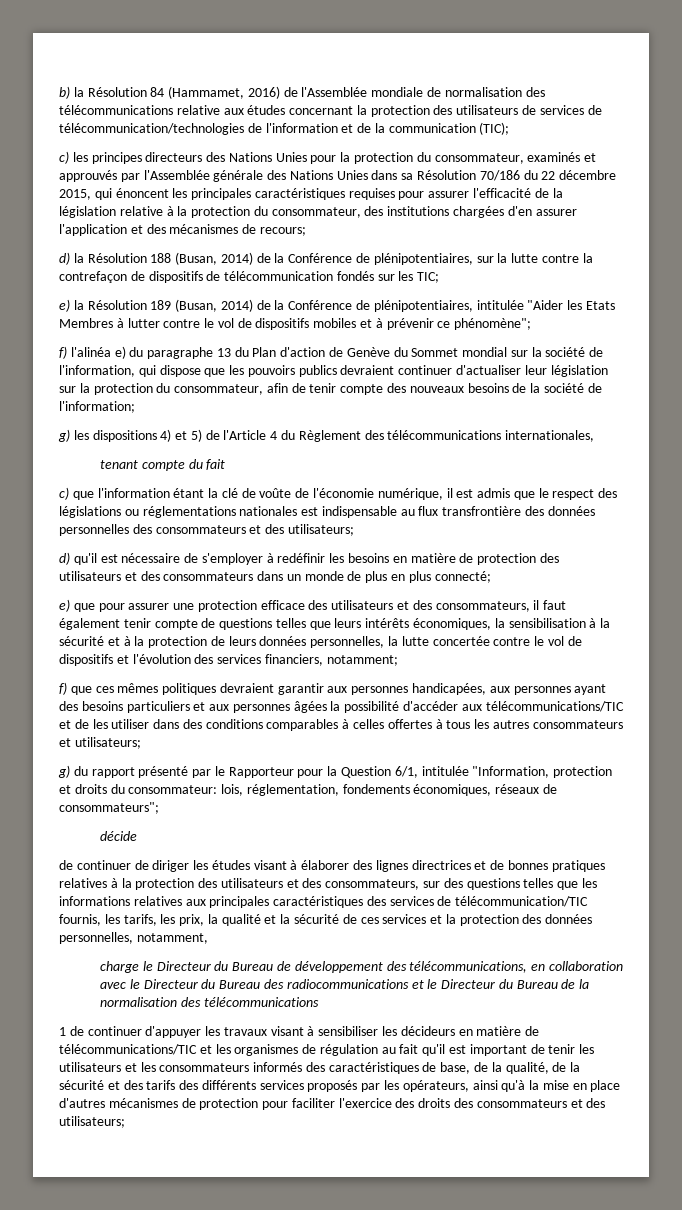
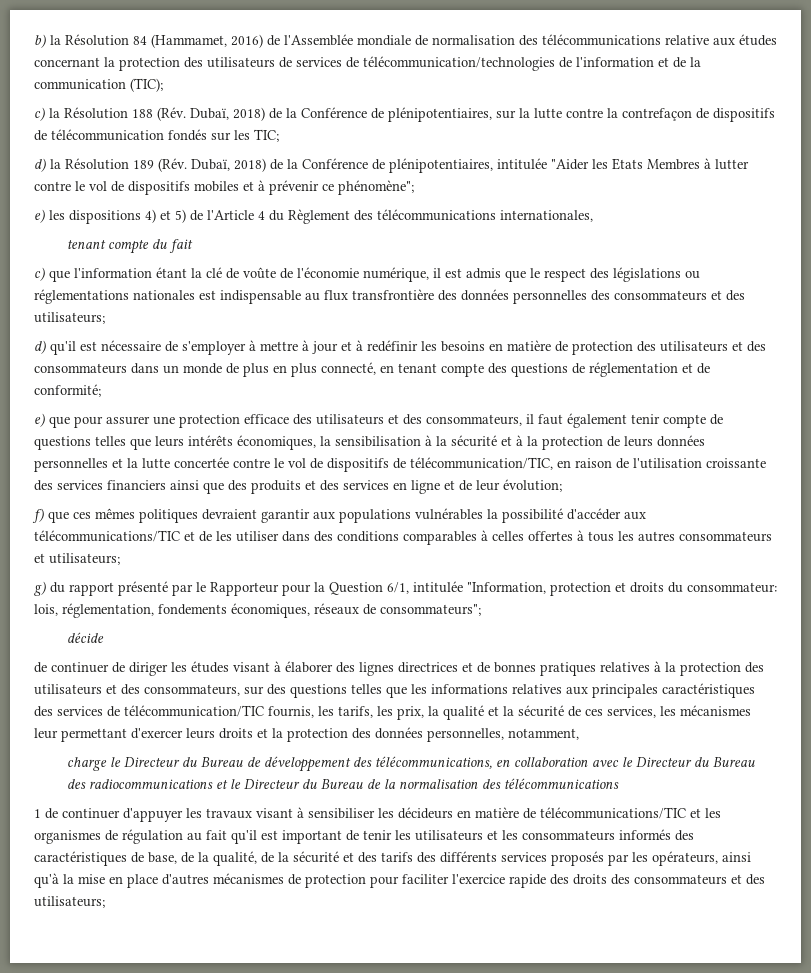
- c) les principes directeurs des Nations Unies pour la protection du consommateur, examinés et approuvés par l'Assemblée générale des Nations Unies dans sa Résolution 70/186 du 22 décembre 2015, qui énoncent les principales caractéristiques requises pour assurer l'efficacité de la législation relative à la protection du consommateur, des institutions chargées d'en assurer l'application et des mécanismes de recours;
- d) la Résolution 188 (Busan, 2014) de la Conférence de plénipotentiaires, sur la lutte contre la contrefaçon de dispositifs de télécommunication fondés sur les TIC;
+ c) la Résolution 188 (Rév. Dubaï, 2018) de la Conférence de plénipotentiaires, sur la lutte contre la contrefaçon de dispositifs de télécommunication fondés sur les TIC;
- e) la Résolution 189 (Busan, 2014) de la Conférence de plénipotentiaires, intitulée "Aider les Etats Membres à lutter contre le vol de dispositifs mobiles et à prévenir ce phénomène";
+ d) la Résolution 189 (Rév. Dubaï, 2018) de la Conférence de plénipotentiaires, intitulée "Aider les Etats Membres à lutter contre le vol de dispositifs mobiles et à prévenir ce phénomène";
- f) l'alinéa e) du paragraphe 13 du Plan d'action de Genève du Sommet mondial sur la société de l'information, qui dispose que les pouvoirs publics devraient continuer d'actualiser leur législation sur la protection du consommateur, afin de tenir compte des nouveaux besoins de la société de l'information;
- g) les dispositions 4) et 5) de l'Article 4 du Règlement des télécommunications internationales,
+ e) les dispositions 4) et 5) de l'Article 4 du Règlement des télécommunications internationales,
- d) qu'il est nécessaire de s'employer à redéfinir les besoins en matière de protection des utilisateurs et des consommateurs dans un monde de plus en plus connecté;
+ d) qu'il est nécessaire de s'employer à mettre à jour et à redéfinir les besoins en matière de protection des utilisateurs et des consommateurs dans un monde de plus en plus connecté, en tenant compte des questions de réglementation et de conformité;
- e) que pour assurer une protection efficace des utilisateurs et des consommateurs, il faut également tenir compte de questions telles que leurs intérêts économiques, la sensibilisation à la sécurité et à la protection de leurs données personnelles, la lutte concertée contre le vol de dispositifs et l'évolution des services financiers, notamment;
+ e) que pour assurer une protection efficace des utilisateurs et des consommateurs, il faut également tenir compte de questions telles que leurs intérêts économiques, la sensibilisation à la sécurité et à la protection de leurs données personnelles et la lutte concertée contre le vol de dispositifs de télécommunication/TIC, en raison de l'utilisation croissante des services financiers ainsi que des produits et des services en ligne et de leur évolution;
- f) que ces mêmes politiques devraient garantir aux personnes handicapées, aux personnes ayant des besoins particuliers et aux personnes âgées la possibilité d'accéder aux télécommunications/TIC et de les utiliser dans des conditions comparables à celles offertes à tous les autres consommateurs et utilisateurs;
+ f) que ces mêmes politiques devraient garantir aux populations vulnérables la possibilité d'accéder aux télécommunications/TIC et de les utiliser dans des conditions comparables à celles offertes à tous les autres consommateurs et utilisateurs;
- de continuer de diriger les études visant à élaborer des lignes directrices et de bonnes pratiques relatives à la protection des utilisateurs et des consommateurs, sur des questions telles que les informations relatives aux principales caractéristiques des services de télécommunication/TIC fournis, les tarifs, les prix, la qualité et la sécurité de ces services et la protection des données personnelles, notamment,
+ de continuer de diriger les études visant à élaborer des lignes directrices et de bonnes pratiques relatives à la protection des utilisateurs et des consommateurs, sur des questions telles que les informations relatives aux principales caractéristiques des services de télécommunication/TIC fournis, les tarifs, les prix, la qualité et la sécurité de ces services, les mécanismes leur permettant d'exercer leurs droits et la protection des données personnelles, notamment,
- 1 de continuer d'appuyer les travaux visant à sensibiliser les décideurs en matière de télécommunications/TIC et les organismes de régulation au fait qu'il est important de tenir les utilisateurs et les consommateurs informés des caractéristiques de base, de la qualité, de la sécurité et des tarifs des différents services proposés par les opérateurs, ainsi qu'à la mise en place d'autres mécanismes de protection pour faciliter l'exercice des droits des consommateurs et des utilisateurs;
+ 1 de continuer d'appuyer les travaux visant à sensibiliser les décideurs en matière de télécommunications/TIC et les organismes de régulation au fait qu'il est important de tenir les utilisateurs et les consommateurs informés des caractéristiques de base, de la qualité, de la sécurité et des tarifs des différents services proposés par les opérateurs, ainsi qu'à la mise en place d'autres mécanismes de protection pour faciliter l'exercice rapide des droits des consommateurs et des utilisateurs;

